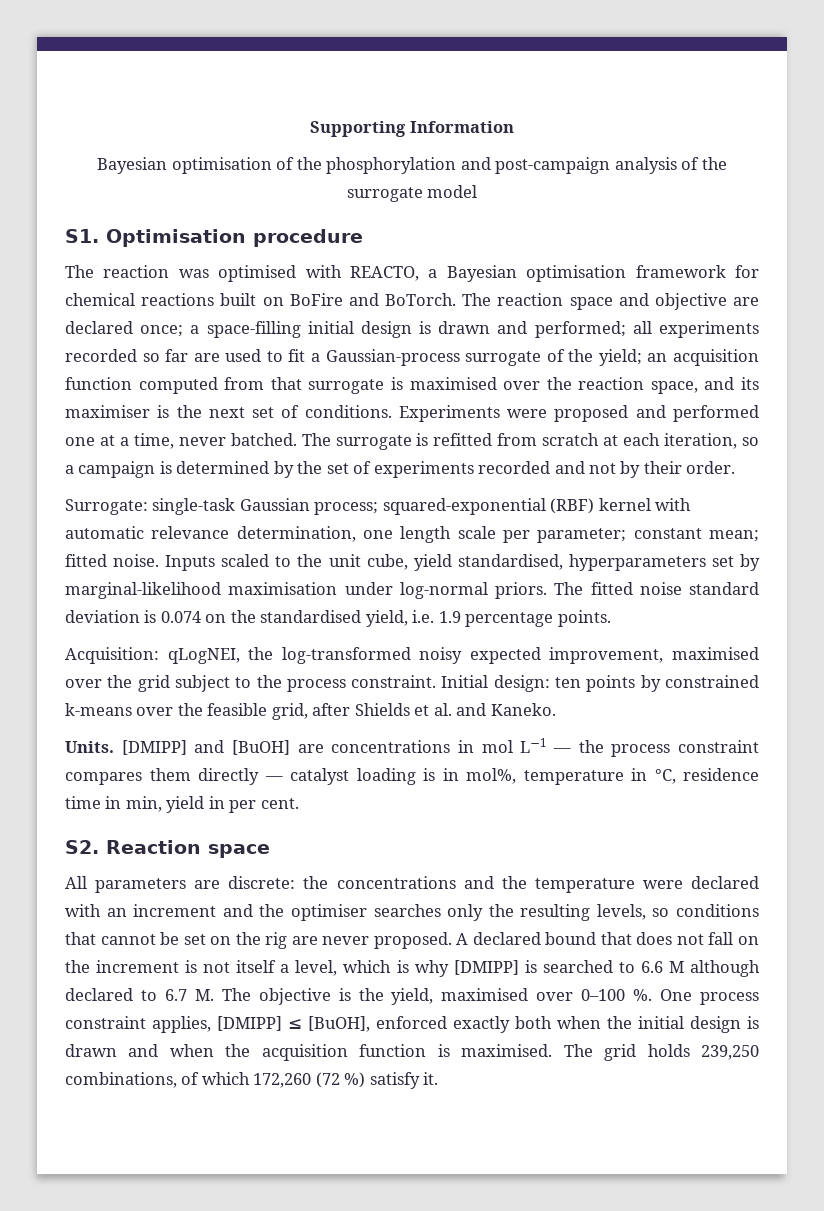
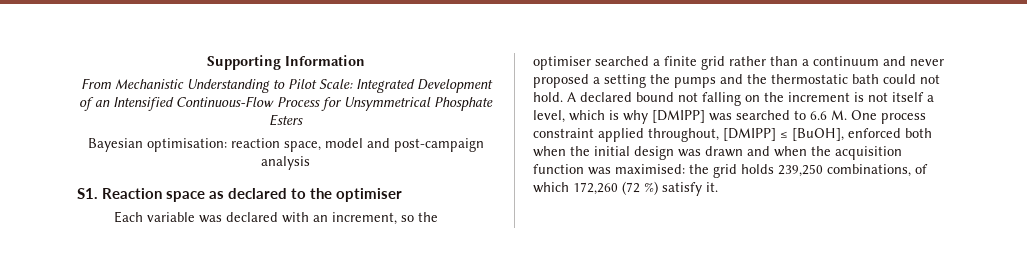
- Bayesian optimisation of the phosphorylation and post-campaign analysis of the surrogate model
- S1. Optimisation procedure
- The reaction was optimised with REACTO, a Bayesian optimisation framework for chemical reactions built on BoFire and BoTorch. The reaction space and objective are declared once; a space-filling initial design is drawn and performed; all experiments recorded so far are used to fit a Gaussian-process surrogate of the yield; an acquisition function computed from that surrogate is maximised over the reaction space, and its maximiser is the next set of conditions. Experiments were proposed and performed one at a time, never batched. The surrogate is refitted from scratch at each iteration, so a campaign is determined by the set of experiments recorded and not by their order.
- Surrogate: single-task Gaussian process; squared-exponential (RBF) kernel with automatic relevance determination, one length scale per parameter; constant mean; fitted noise. Inputs scaled to the unit cube, yield standardised, hyperparameters set by marginal-likelihood maximisation under log-normal priors. The fitted noise standard deviation is 0.074 on the standardised yield, i.e. 1.9 percentage points.
- Acquisition: qLogNEI, the log-transformed noisy expected improvement, maximised over the grid subject to the process constraint. Initial design: ten points by constrained k-means over the feasible grid, after Shields et al. and Kaneko.
- Units. [DMIPP] and [BuOH] are concentrations in mol L−1 — the process constraint compares them directly — catalyst loading is in mol%, temperature in °C, residence time in min, yield in per cent.
- S2. Reaction space
- All parameters are discrete: the concentrations and the temperature were declared with an increment and the optimiser searches only the resulting levels, so conditions that cannot be set on the rig are never proposed. A declared bound that does not fall on the increment is not itself a level, which is why [DMIPP] is searched to 6.6 M although declared to 6.7 M. The objective is the yield, maximised over 0–100 %. One process constraint applies, [DMIPP] ≤ [BuOH], enforced exactly both when the initial design is drawn and when the acquisition function is maximised. The grid holds 239,250 combinations, of which 172,260 (72 %) satisfy it.
+ From Mechanistic Understanding to Pilot Scale: Integrated Development of an Intensified Continuous-Flow Process for Unsymmetrical Phosphate Esters
+ Bayesian optimisation: reaction space, model and post-campaign analysis
+ S1. Reaction space as declared to the optimiser
+ Each variable was declared with an increment, so the optimiser searched a finite grid rather than a continuum and never proposed a setting the pumps and the thermostatic bath could not hold. A declared bound not falling on the increment is not itself a level, which is why [DMIPP] was searched to 6.6 M. One process constraint applied throughout, [DMIPP] ≤ [BuOH], enforced both when the initial design was drawn and when the acquisition function was maximised: the grid holds 239,250 combinations, of which 172,260 (72 %) satisfy it.

